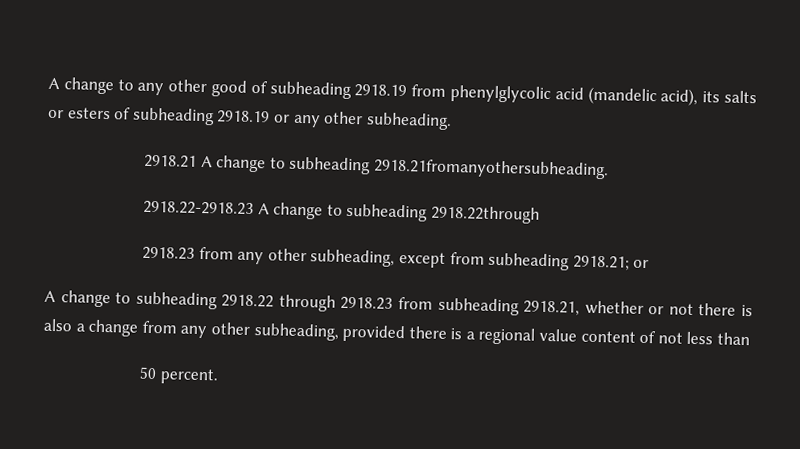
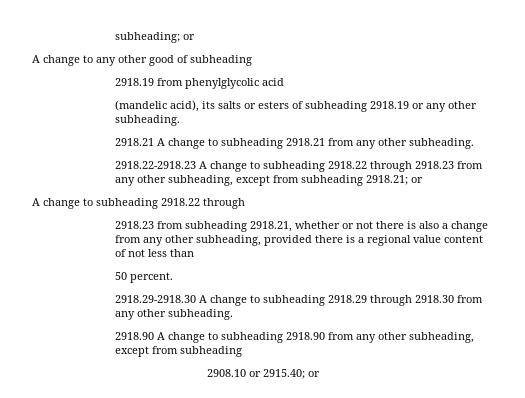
+ subheading; or
- A change to any other good of subheading 2918.19 from phenylglycolic acid (mandelic acid), its salts or esters of subheading 2918.19 or any other subheading.
+ A change to any other good of subheading
+ 2918.19 from phenylglycolic acid
+ (mandelic acid), its salts or esters of subheading 2918.19 or any other subheading.
- 2918.21 A change to subheading 2918.21fromanyothersubheading.
+ 2918.21 A change to subheading 2918.21 from any other subheading.
- 2918.22-2918.23 A change to subheading 2918.22through
- 2918.23 from any other subheading, except from subheading 2918.21; or
- A change to subheading 2918.22 through 2918.23 from subheading 2918.21, whether or not there is also a change from any other subheading, provided there is a regional value content of not less than
+ 2918.22-2918.23 A change to subheading 2918.22 through 2918.23 from any other subheading, except from subheading 2918.21; or
+ A change to subheading 2918.22 through
+ 2918.23 from subheading 2918.21, whether or not there is also a change from any other subheading, provided there is a regional value content of not less than
+ 2918.29-2918.30 A change to subheading 2918.29 through 2918.30 from any other subheading.
+ 2918.90 A change to subheading 2918.90 from any other subheading, except from subheading
+ 2908.10 or 2915.40; or

